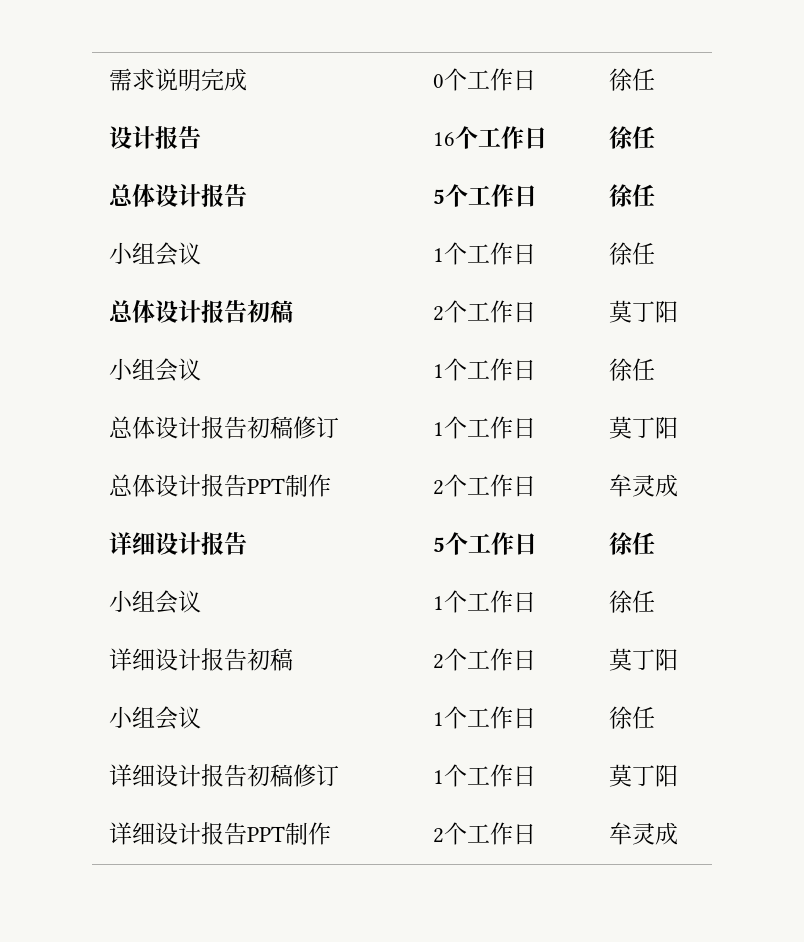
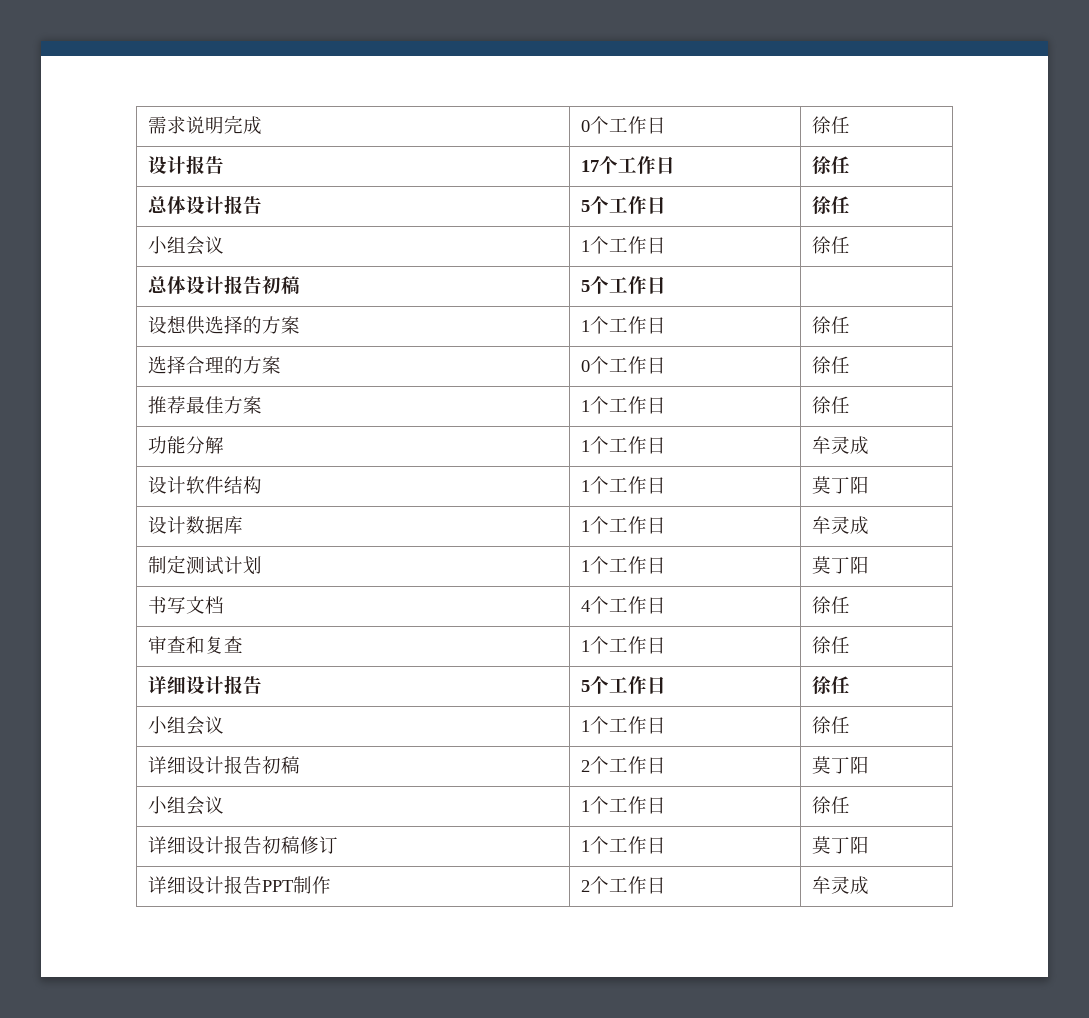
- 设计报告 | 16个工作日 | 徐任
+ 设计报告 | 17个工作日 | 徐任
- 总体设计报告初稿 | 2个工作日 | 莫丁阳
- 小组会议 | 1个工作日 | 徐任
- 总体设计报告初稿修订 | 1个工作日 | 莫丁阳
- 总体设计报告PPT制作 | 2个工作日 | 牟灵成
+ 总体设计报告初稿 | 5个工作日 |
+ 设想供选择的方案 | 1个工作日 | 徐任
+ 选择合理的方案 | 0个工作日 | 徐任
+ 推荐最佳方案 | 1个工作日 | 徐任
+ 功能分解 | 1个工作日 | 牟灵成
+ 设计软件结构 | 1个工作日 | 莫丁阳
+ 设计数据库 | 1个工作日 | 牟灵成
+ 制定测试计划 | 1个工作日 | 莫丁阳
+ 书写文档 | 4个工作日 | 徐任
+ 审查和复查 | 1个工作日 | 徐任

